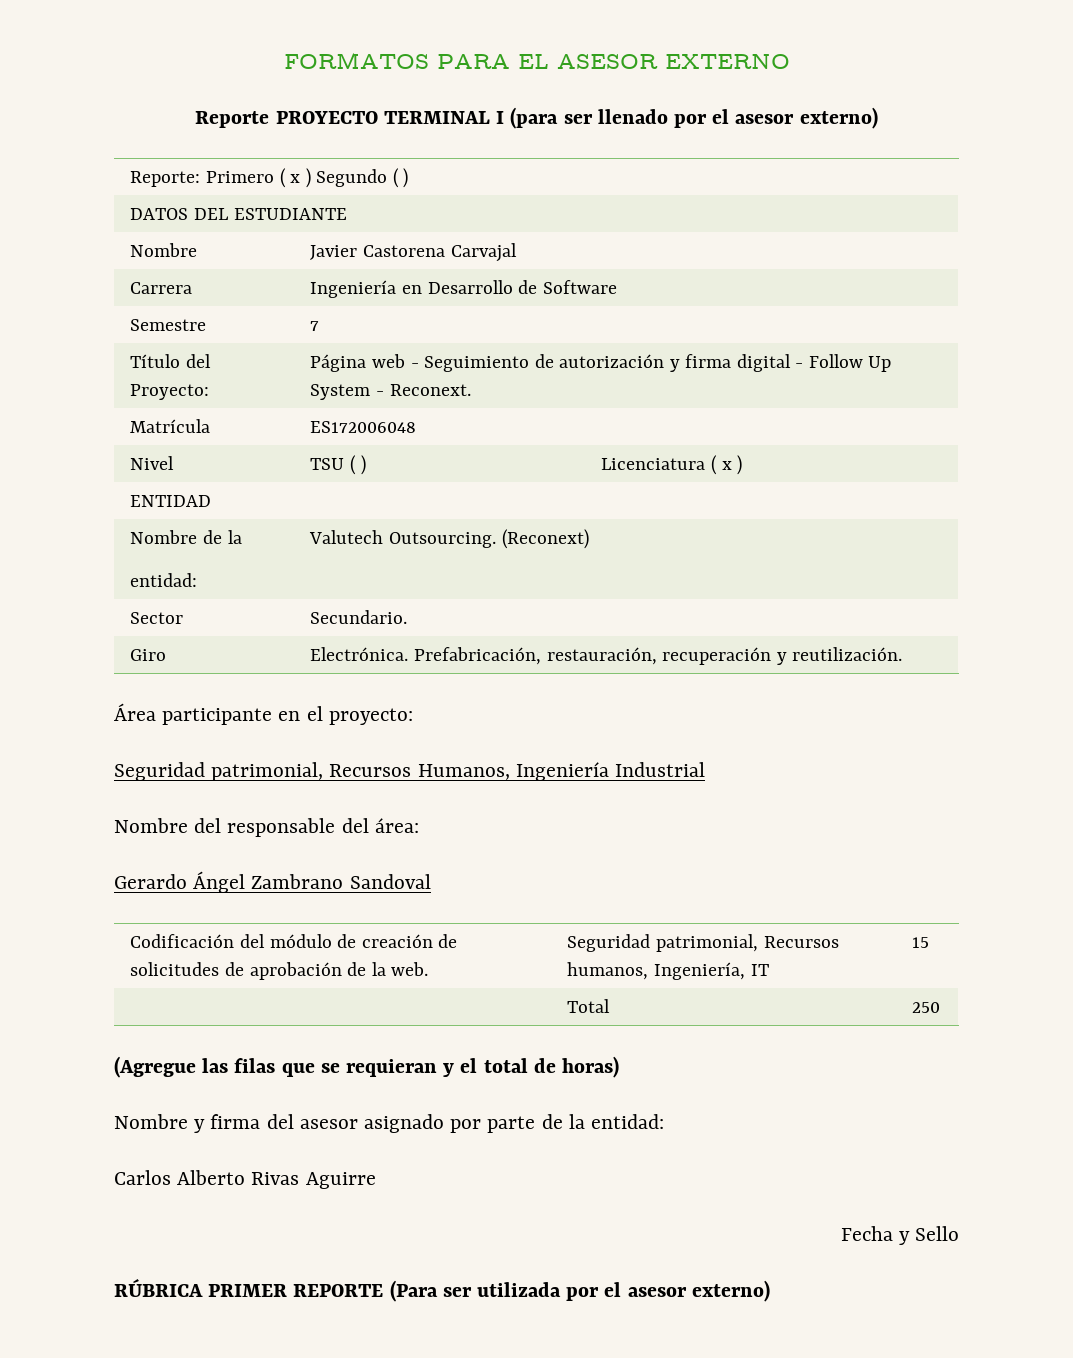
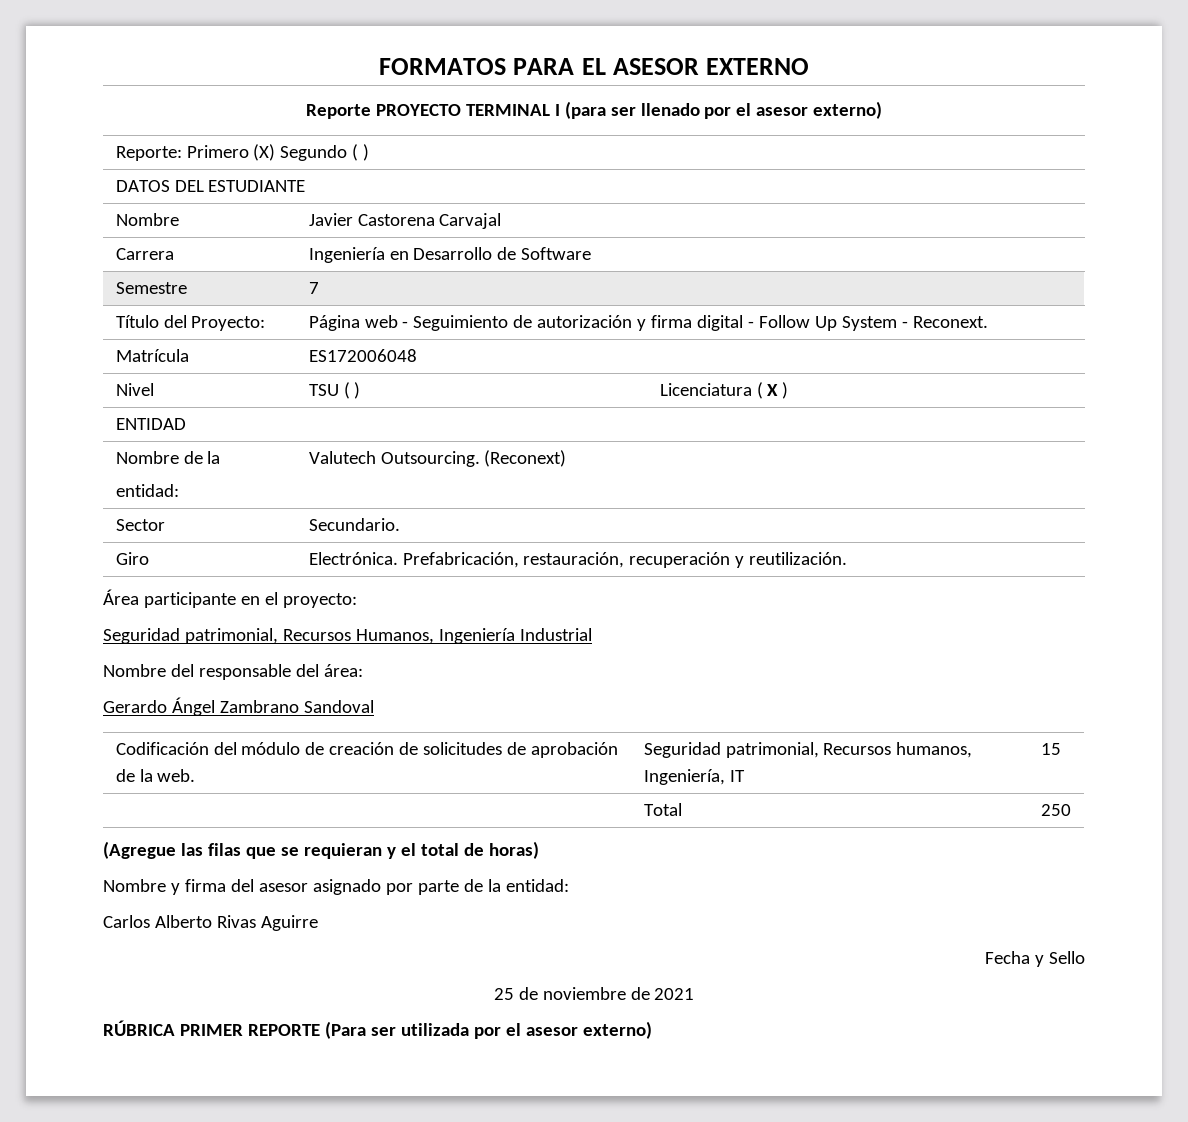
- Reporte: Primero ( x ) Segundo ( )
+ Reporte: Primero (X) Segundo ( )
- Nivel | TSU ( ) | Licenciatura ( x )
+ Nivel | TSU ( ) | Licenciatura ( X )
+ 25 de noviembre de 2021

